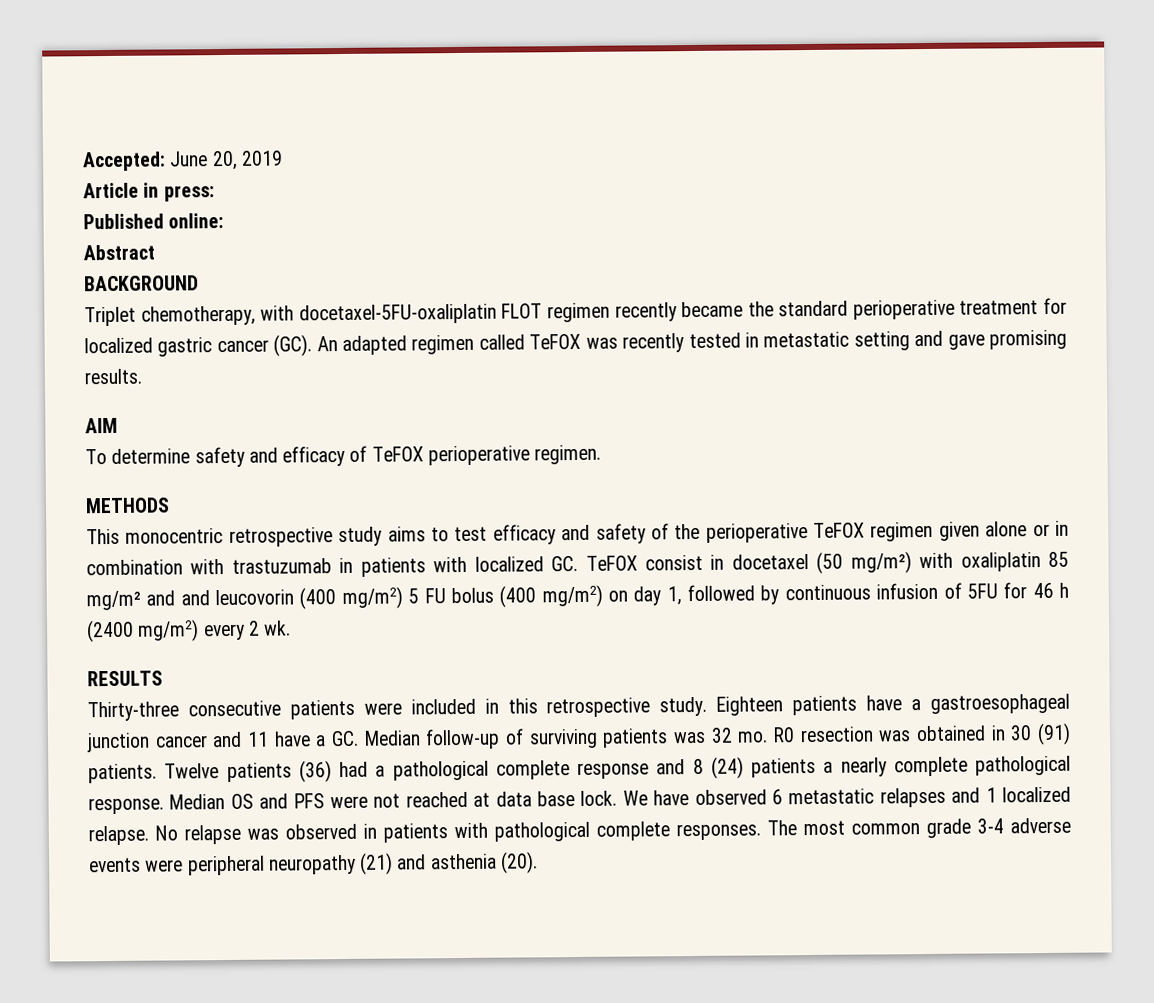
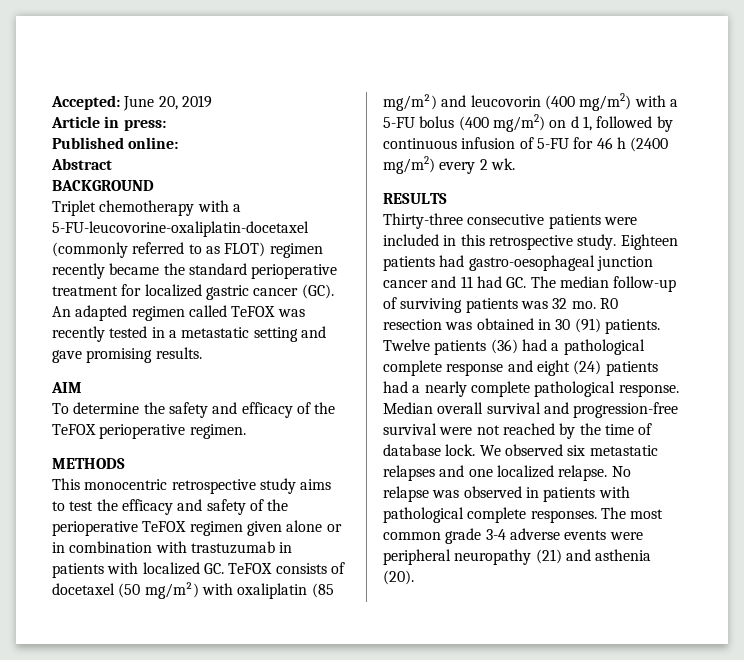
- Triplet chemotherapy, with docetaxel-5FU-oxaliplatin FLOT regimen recently became the standard perioperative treatment for localized gastric cancer (GC). An adapted regimen called TeFOX was recently tested in metastatic setting and gave promising results.
+ Triplet chemotherapy with a 5-FU-leucovorine-oxaliplatin-docetaxel (commonly referred to as FLOT) regimen recently became the standard perioperative treatment for localized gastric cancer (GC). An adapted regimen called TeFOX was recently tested in a metastatic setting and gave promising results.
- To determine safety and efficacy of TeFOX perioperative regimen.
+ To determine the safety and efficacy of the TeFOX perioperative regimen.
- This monocentric retrospective study aims to test efficacy and safety of the perioperative TeFOX regimen given alone or in combination with trastuzumab in patients with localized GC. TeFOX consist in docetaxel (50 mg/m²) with oxaliplatin 85 mg/m² and and leucovorin (400 mg/m2) 5 FU bolus (400 mg/m2) on day 1, followed by continuous infusion of 5FU for 46 h (2400 mg/m2) every 2 wk.
+ This monocentric retrospective study aims to test the efficacy and safety of the perioperative TeFOX regimen given alone or in combination with trastuzumab in patients with localized GC. TeFOX consists of docetaxel (50 mg/m²) with oxaliplatin (85 mg/m²) and leucovorin (400 mg/m2) with a 5-FU bolus (400 mg/m2) on d 1, followed by continuous infusion of 5-FU for 46 h (2400 mg/m2) every 2 wk.
- Eighteen patients have a gastroesophageal junction cancer and 11 have a GC. Median follow-up of surviving patients was 32 mo.
+ Eighteen patients had gastro-oesophageal junction cancer and 11 had GC. The median follow-up of surviving patients was 32 mo.
- Twelve patients (36) had a pathological complete response and 8 (24) patients a nearly complete pathological response.
+ Twelve patients (36) had a pathological complete response and eight (24) patients had a nearly complete pathological response.
- Median OS and PFS were not reached at data base lock. We have observed 6 metastatic relapses and 1 localized relapse.
+ Median overall survival and progression-free survival were not reached by the time of database lock. We observed six metastatic relapses and one localized relapse.

